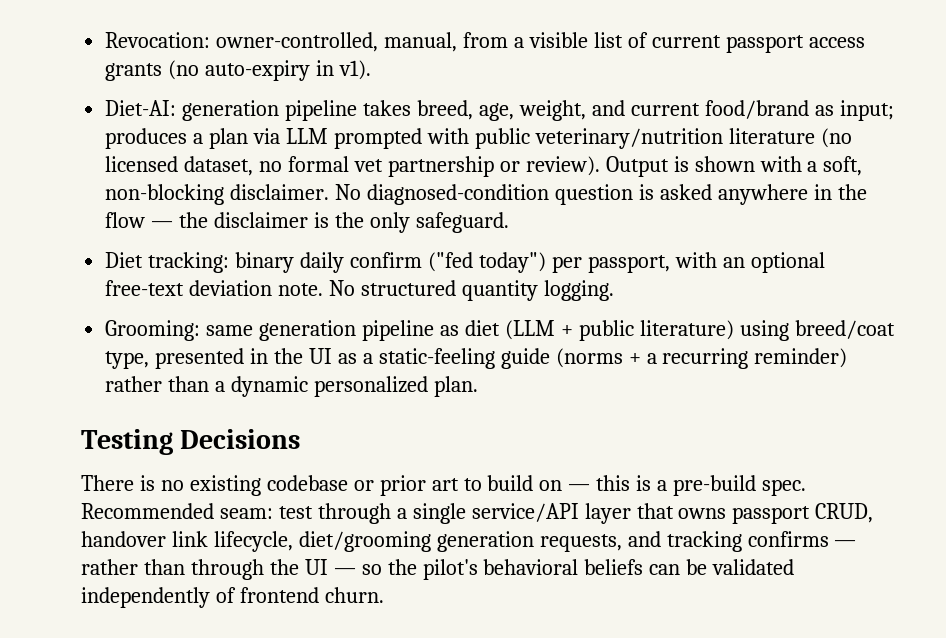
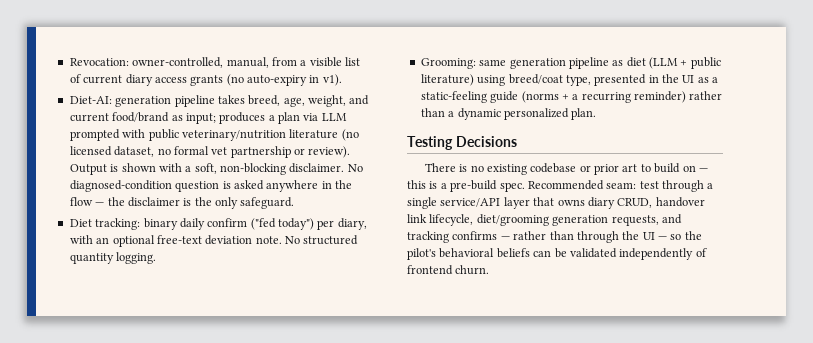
- Revocation: owner-controlled, manual, from a visible list of current passport access grants (no auto-expiry in v1).
+ Revocation: owner-controlled, manual, from a visible list of current diary access grants (no auto-expiry in v1).
- Diet tracking: binary daily confirm ("fed today") per passport, with an optional free-text deviation note.
+ Diet tracking: binary daily confirm ("fed today") per diary, with an optional free-text deviation note.
- Recommended seam: test through a single service/API layer that owns passport CRUD, handover link lifecycle, diet/grooming generation requests, and tracking confirms — rather than through the UI — so the pilot's behavioral beliefs can be validated independently of frontend churn.
+ Recommended seam: test through a single service/API layer that owns diary CRUD, handover link lifecycle, diet/grooming generation requests, and tracking confirms — rather than through the UI — so the pilot's behavioral beliefs can be validated independently of frontend churn.

